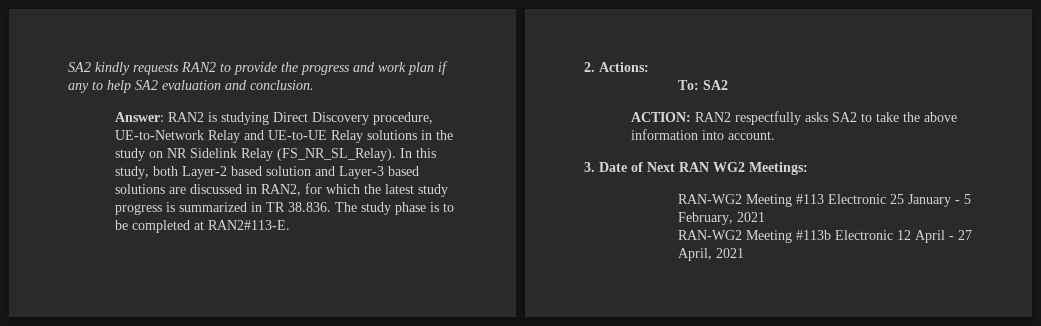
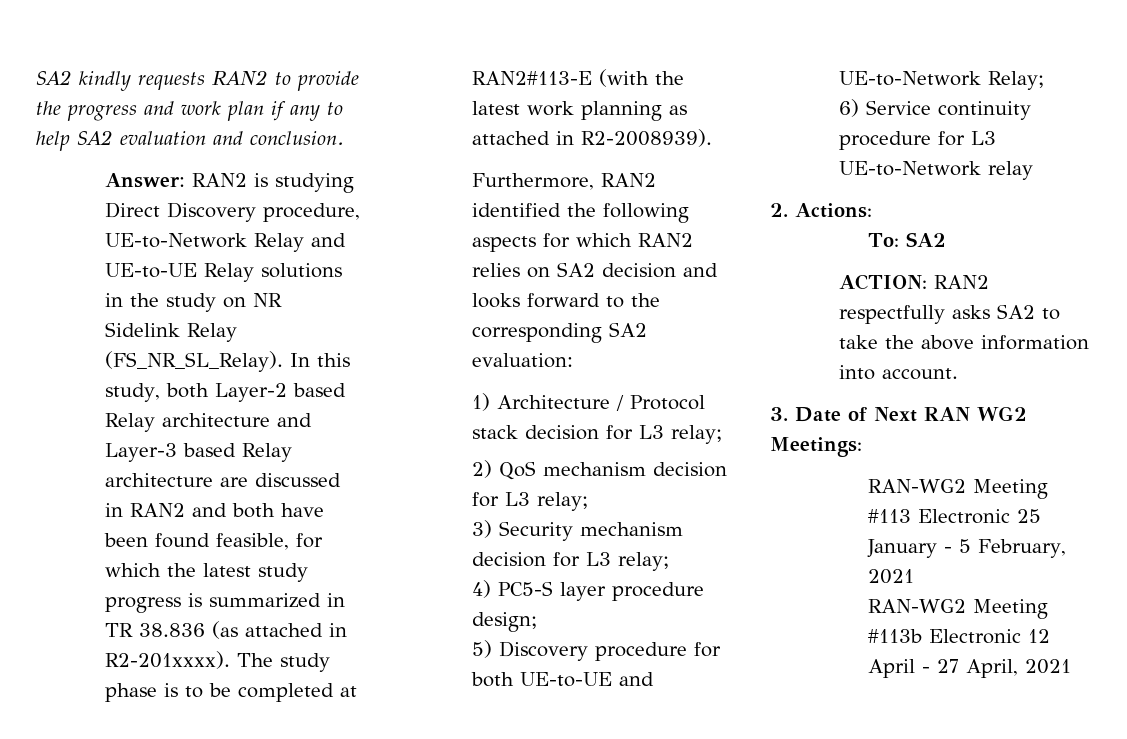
- In this study, both Layer-2 based solution and Layer-3 based solutions are discussed in RAN2, for which the latest study progress is summarized in TR 38.836. The study phase is to be completed at RAN2#113-E.
+ In this study, both Layer-2 based Relay architecture and Layer-3 based Relay architecture are discussed in RAN2 and both have been found feasible, for which the latest study progress is summarized in TR 38.836 (as attached in R2-201xxxx). The study phase is to be completed at RAN2#113-E (with the latest work planning as attached in R2-2008939).
+ Furthermore, RAN2 identified the following aspects for which RAN2 relies on SA2 decision and looks forward to the corresponding SA2 evaluation:
+ 1) Architecture / Protocol stack decision for L3 relay;
+ 2) QoS mechanism decision for L3 relay;
+ 3) Security mechanism decision for L3 relay;
+ 4) PC5-S layer procedure design;
+ 5) Discovery procedure for both UE-to-UE and UE-to-Network Relay;
+ 6) Service continuity procedure for L3 UE-to-Network relay

